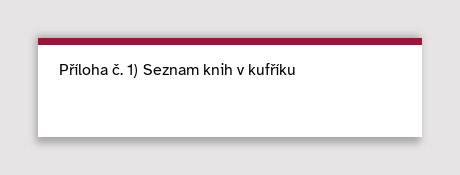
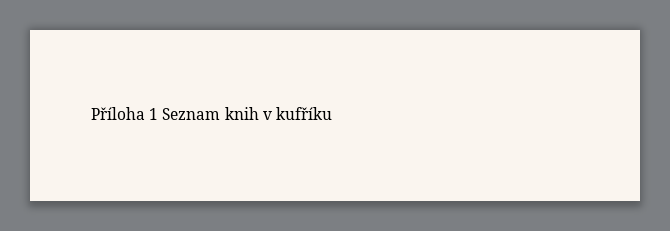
- Příloha č. 1) Seznam knih v kufříku
+ Příloha 1 Seznam knih v kufříku

